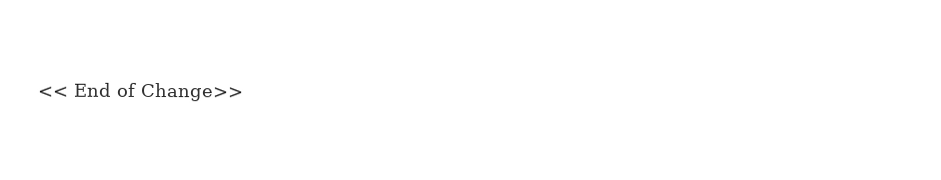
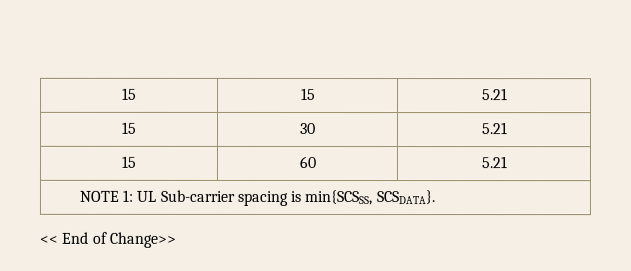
+ 15 | 15 | 5.21
+ 15 | 30 | 5.21
+ 15 | 60 | 5.21
+ NOTE 1: UL Sub-carrier spacing is min{SCSSS, SCSDATA}.

